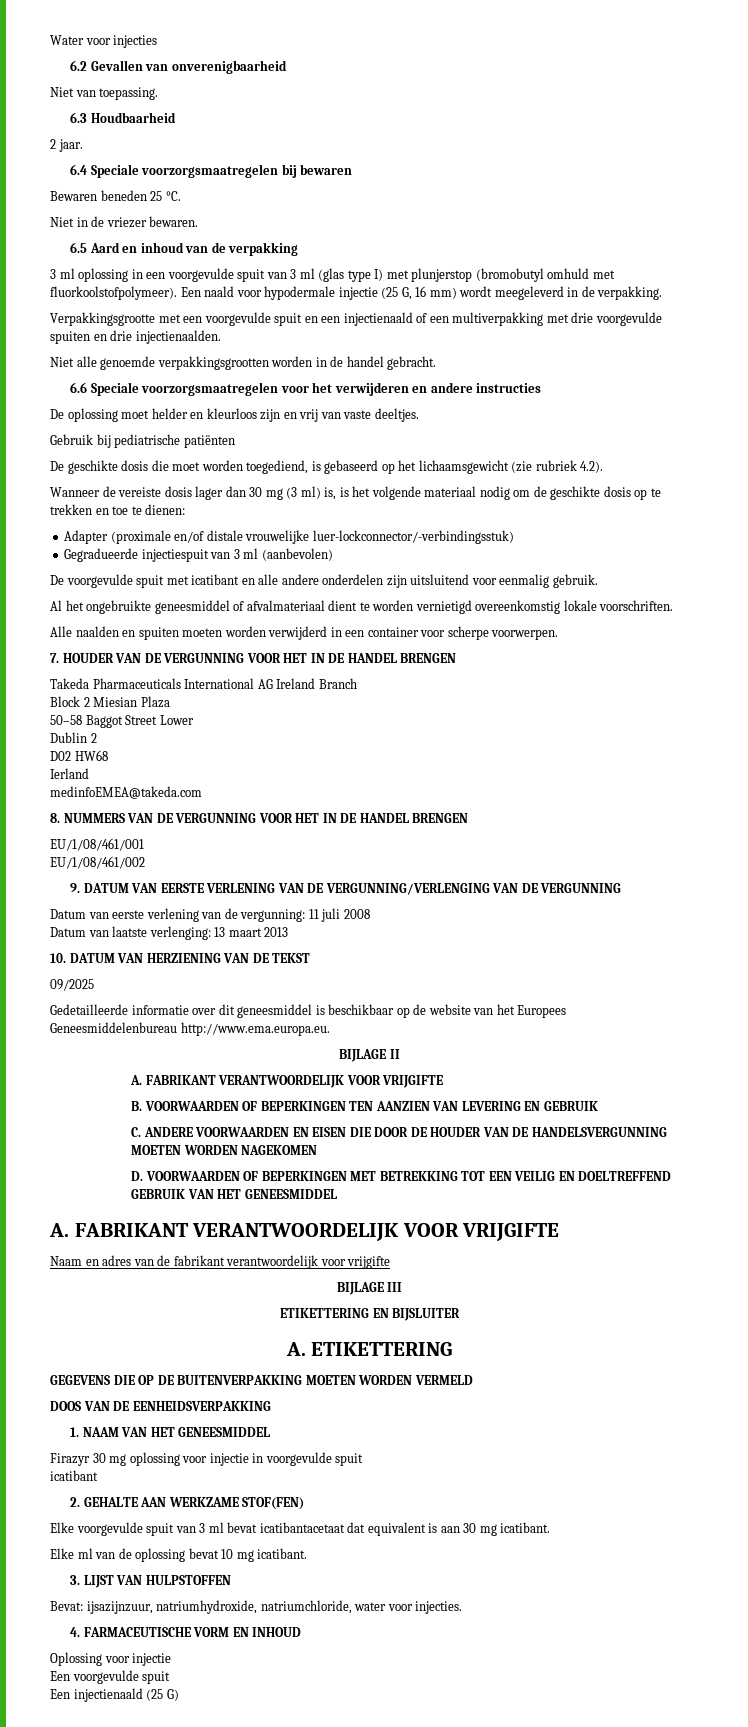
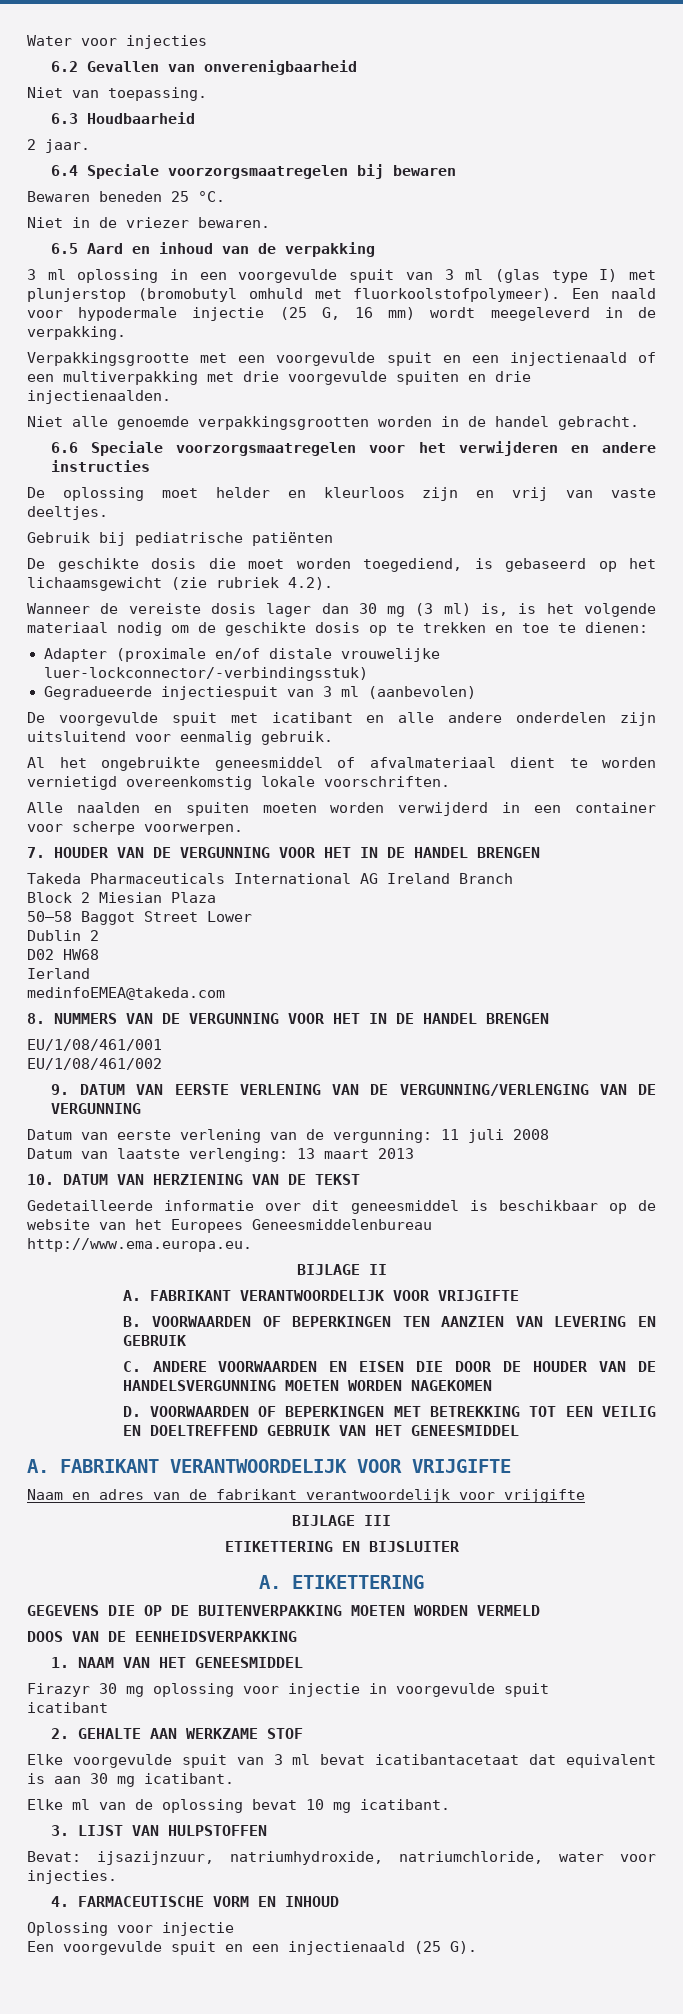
- 09/2025
- 2. GEHALTE AAN WERKZAME STOF(FEN)
+ 2. GEHALTE AAN WERKZAME STOF
- Een voorgevulde spuit
- Een injectienaald (25 G)
+ Een voorgevulde spuit en een injectienaald (25 G).

